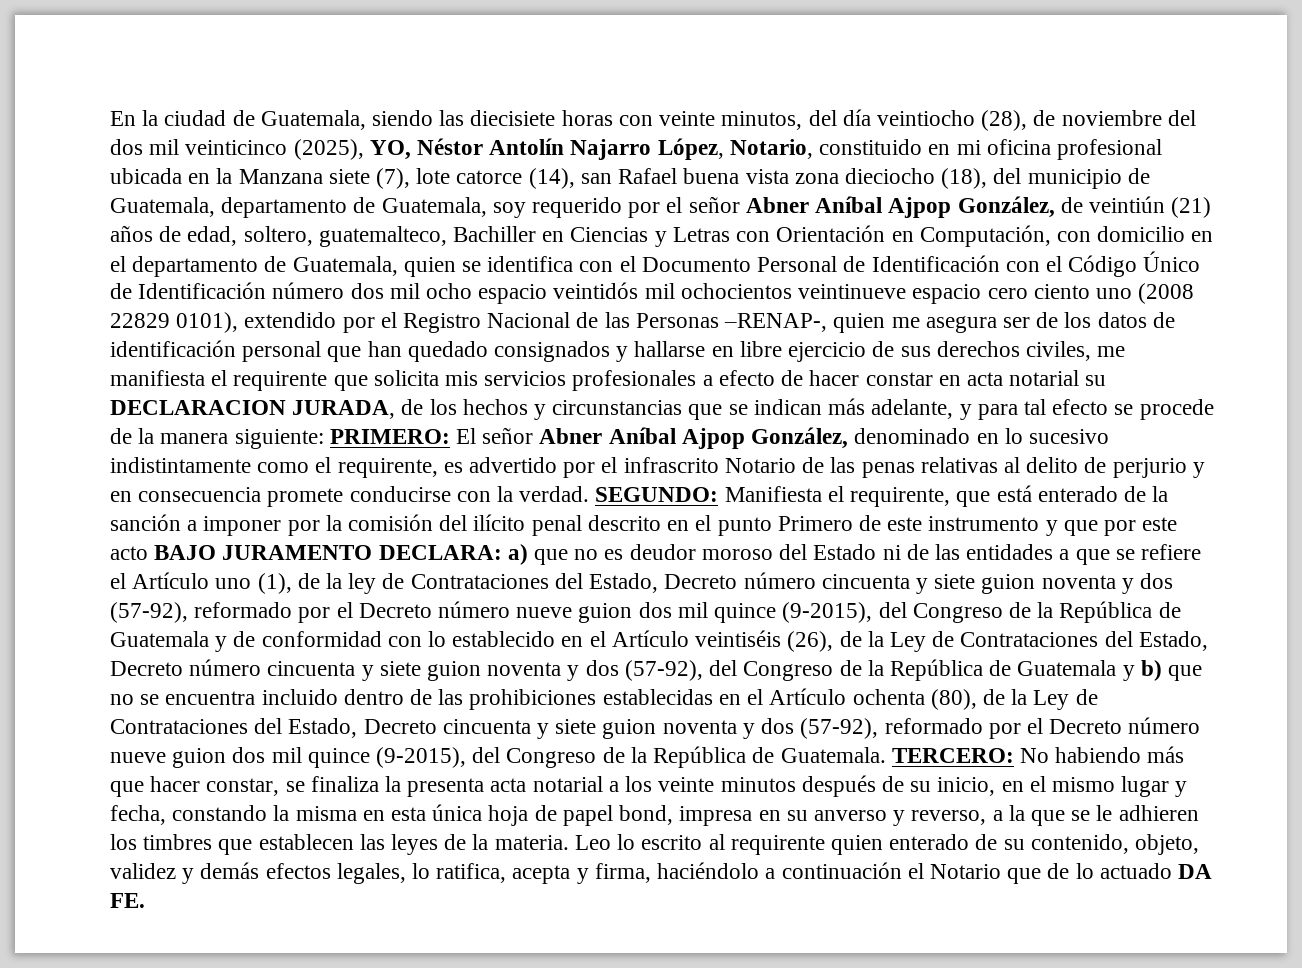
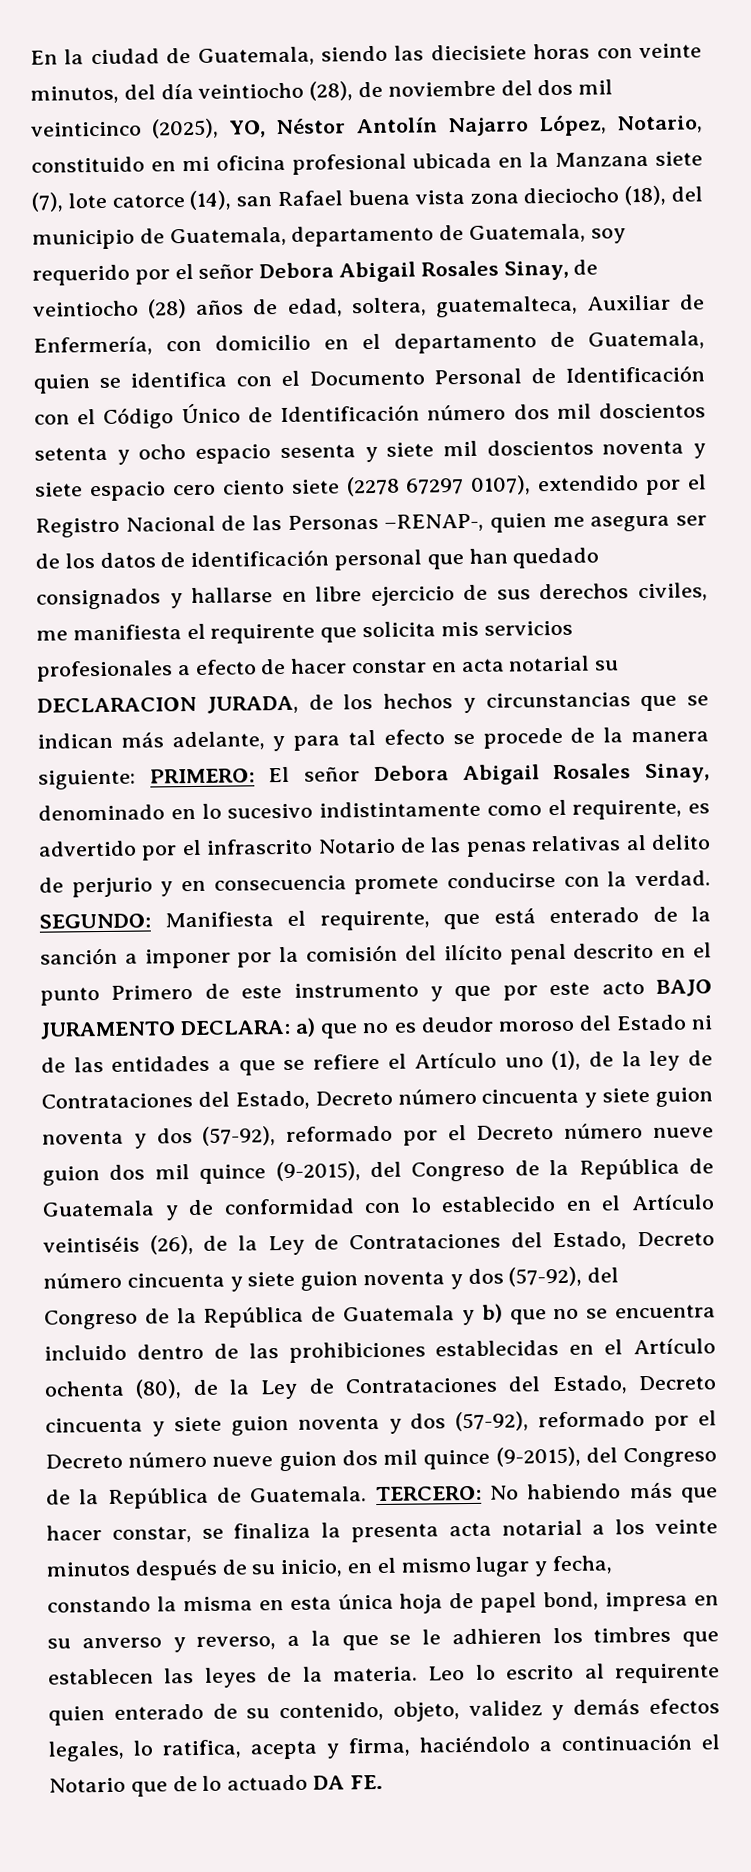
- En la ciudad de Guatemala, siendo las diecisiete horas con veinte minutos, del día veintiocho (28), de noviembre del dos mil veinticinco (2025), YO, Néstor Antolín Najarro López, Notario, constituido en mi oficina profesional ubicada en la Manzana siete (7), lote catorce (14), san Rafael buena vista zona dieciocho (18), del municipio de Guatemala, departamento de Guatemala, soy requerido por el señor Abner Aníbal Ajpop González, de veintiún (21) años de edad, soltero, guatemalteco, Bachiller en Ciencias y Letras con Orientación en Computación, con domicilio en el departamento de Guatemala, quien se identifica con el Documento Personal de Identificación con el Código Único de Identificación número dos mil ocho espacio veintidós mil ochocientos veintinueve espacio cero ciento uno (2008 22829 0101), extendido por el Registro Nacional de las Personas –RENAP-, quien me asegura ser de los datos de identificación personal que han quedado consignados y hallarse en libre ejercicio de sus derechos civiles, me manifiesta el requirente que solicita mis servicios profesionales a efecto de hacer constar en acta notarial su DECLARACION JURADA, de los hechos y circunstancias que se indican más adelante, y para tal efecto se procede de la manera siguiente:
+ En la ciudad de Guatemala, siendo las diecisiete horas con veinte minutos, del día veintiocho (28), de noviembre del dos mil veinticinco (2025), YO, Néstor Antolín Najarro López, Notario, constituido en mi oficina profesional ubicada en la Manzana siete (7), lote catorce (14), san Rafael buena vista zona dieciocho (18), del municipio de Guatemala, departamento de Guatemala, soy requerido por el señor Debora Abigail Rosales Sinay, de veintiocho (28) años de edad, soltera, guatemalteca, Auxiliar de Enfermería, con domicilio en el departamento de Guatemala, quien se identifica con el Documento Personal de Identificación con el Código Único de Identificación número dos mil doscientos setenta y ocho espacio sesenta y siete mil doscientos noventa y siete espacio cero ciento siete (2278 67297 0107), extendido por el Registro Nacional de las Personas –RENAP-, quien me asegura ser de los datos de identificación personal que han quedado consignados y hallarse en libre ejercicio de sus derechos civiles, me manifiesta el requirente que solicita mis servicios profesionales a efecto de hacer constar en acta notarial su DECLARACION JURADA, de los hechos y circunstancias que se indican más adelante, y para tal efecto se procede de la manera siguiente:
- El señor Abner Aníbal Ajpop González, denominado en lo sucesivo indistintamente como el requirente, es advertido por el infrascrito Notario de las penas relativas al delito de perjurio y en consecuencia promete conducirse con la verdad.
+ El señor Debora Abigail Rosales Sinay, denominado en lo sucesivo indistintamente como el requirente, es advertido por el infrascrito Notario de las penas relativas al delito de perjurio y en consecuencia promete conducirse con la verdad.

